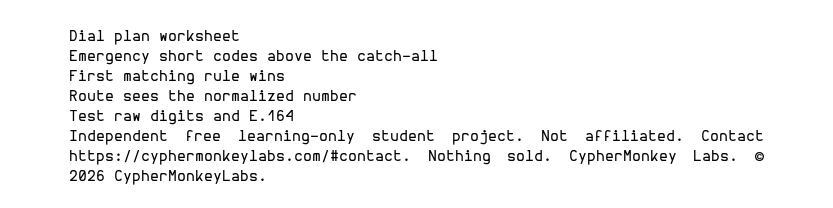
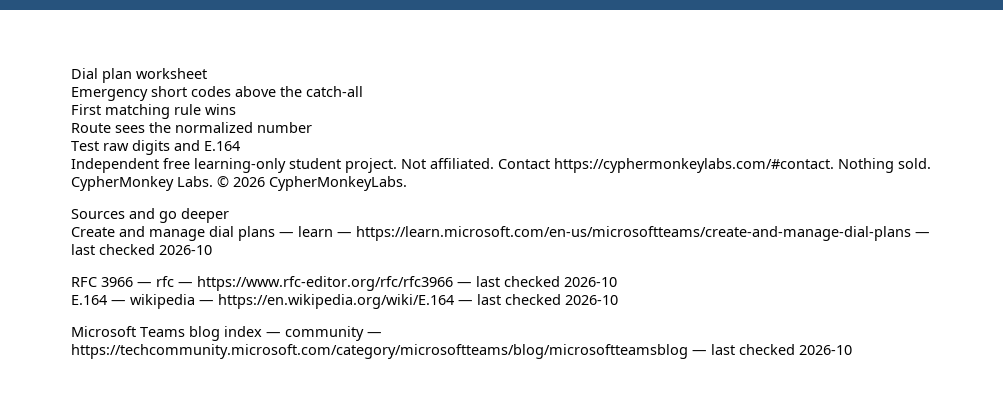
+ Sources and go deeper
+ Create and manage dial plans — learn — https://learn.microsoft.com/en-us/microsoftteams/create-and-manage-dial-plans — last checked 2026-10
+ RFC 3966 — rfc — https://www.rfc-editor.org/rfc/rfc3966 — last checked 2026-10
+ E.164 — wikipedia — https://en.wikipedia.org/wiki/E.164 — last checked 2026-10
+ Microsoft Teams blog index — community — https://techcommunity.microsoft.com/category/microsoftteams/blog/microsoftteamsblog — last checked 2026-10

